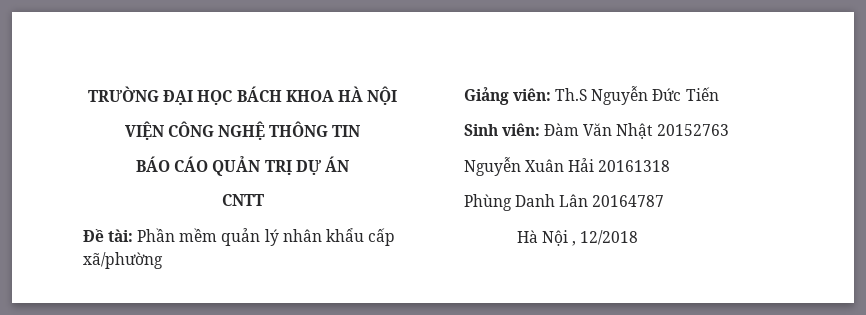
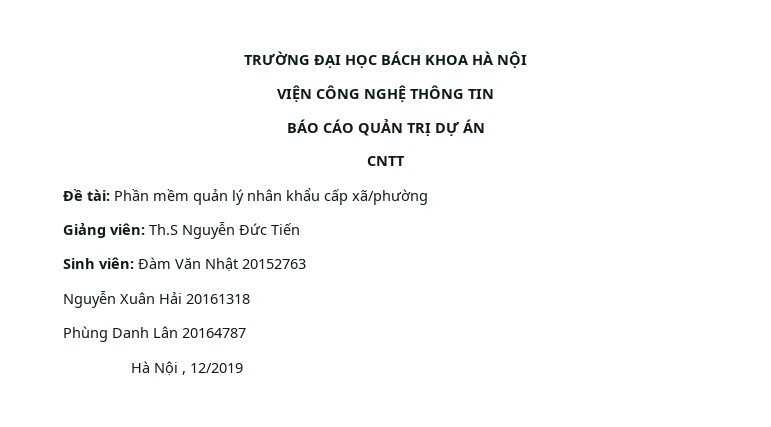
- Hà Nội , 12/2018
+ Hà Nội , 12/2019

